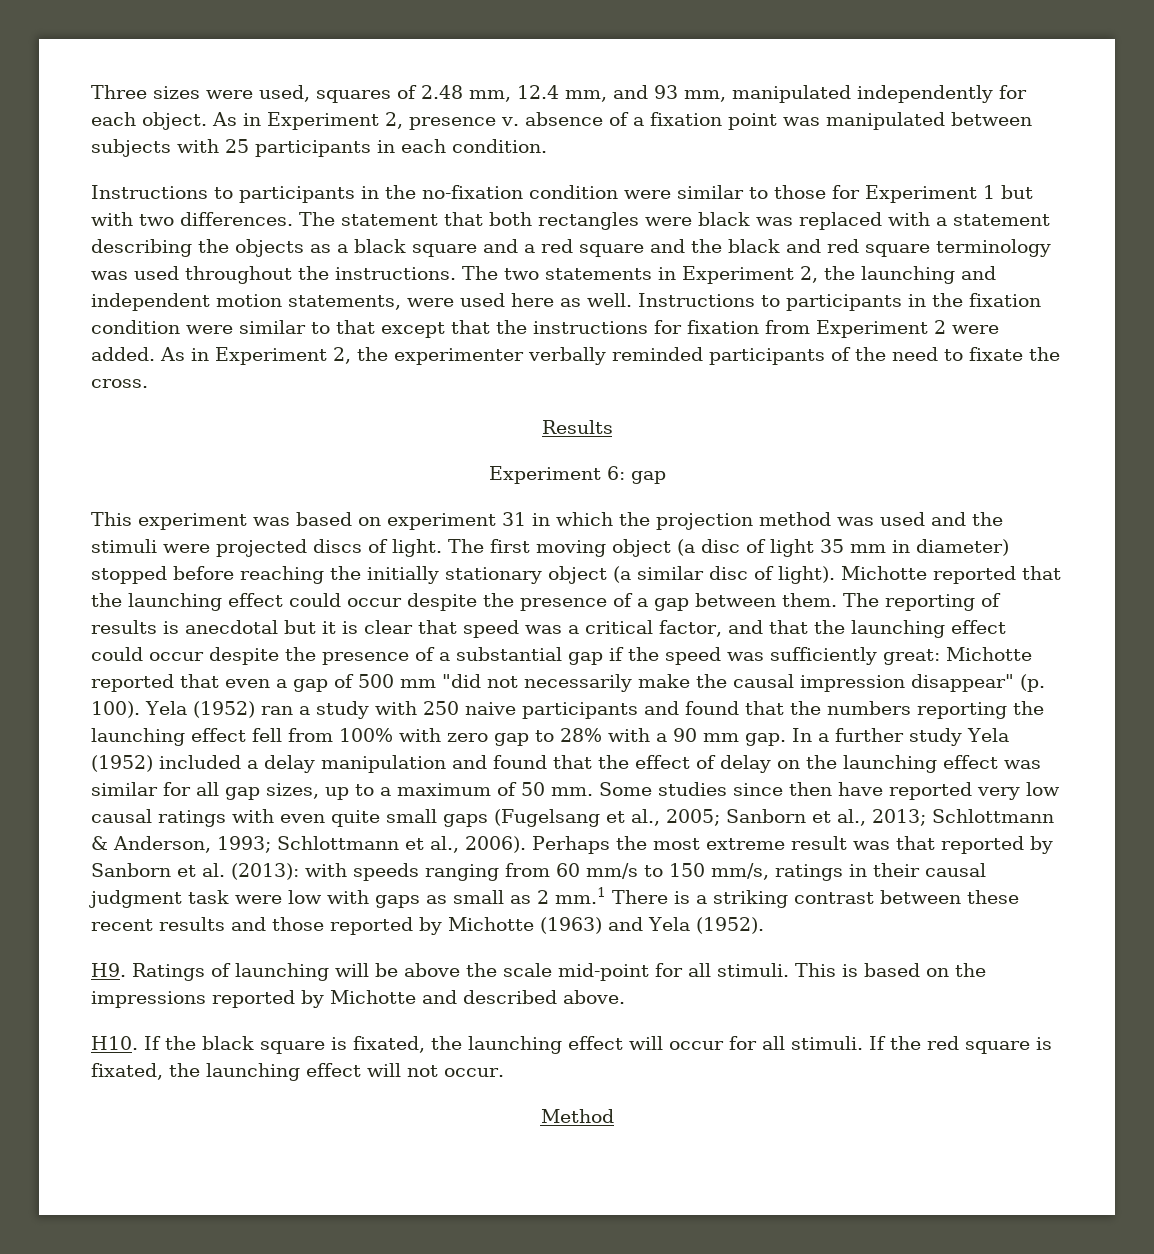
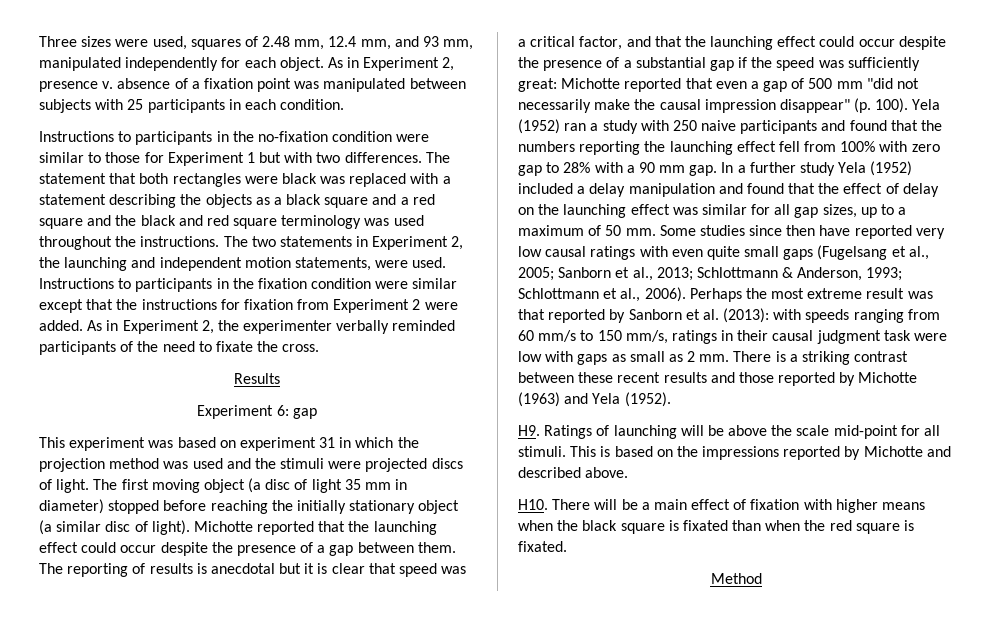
- The two statements in Experiment 2, the launching and independent motion statements, were used here as well.
+ The two statements in Experiment 2, the launching and independent motion statements, were used.
- Instructions to participants in the fixation condition were similar to that except that the instructions for fixation from Experiment 2 were added.
+ Instructions to participants in the fixation condition were similar except that the instructions for fixation from Experiment 2 were added.
- Perhaps the most extreme result was that reported by Sanborn et al. (2013): with speeds ranging from 60 mm/s to 150 mm/s, ratings in their causal judgment task were low with gaps as small as 2 mm.1 There is a striking contrast between these recent results and those reported by Michotte (1963) and Yela (1952).
+ Perhaps the most extreme result was that reported by Sanborn et al. (2013): with speeds ranging from 60 mm/s to 150 mm/s, ratings in their causal judgment task were low with gaps as small as 2 mm. There is a striking contrast between these recent results and those reported by Michotte (1963) and Yela (1952).
- H10. If the black square is fixated, the launching effect will occur for all stimuli. If the red square is fixated, the launching effect will not occur.
+ H10. There will be a main effect of fixation with higher means when the black square is fixated than when the red square is fixated.

